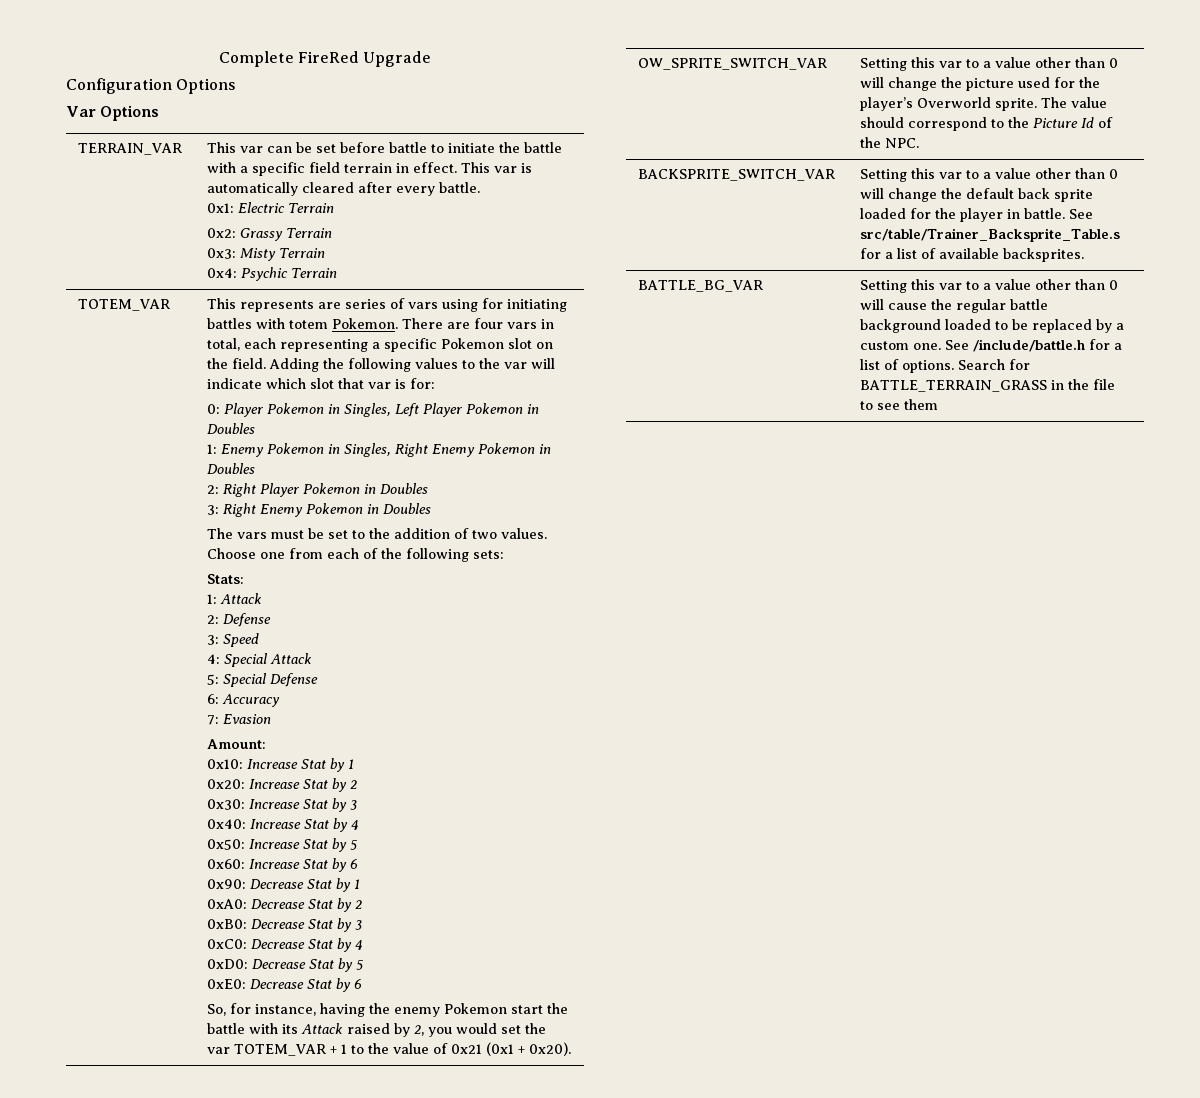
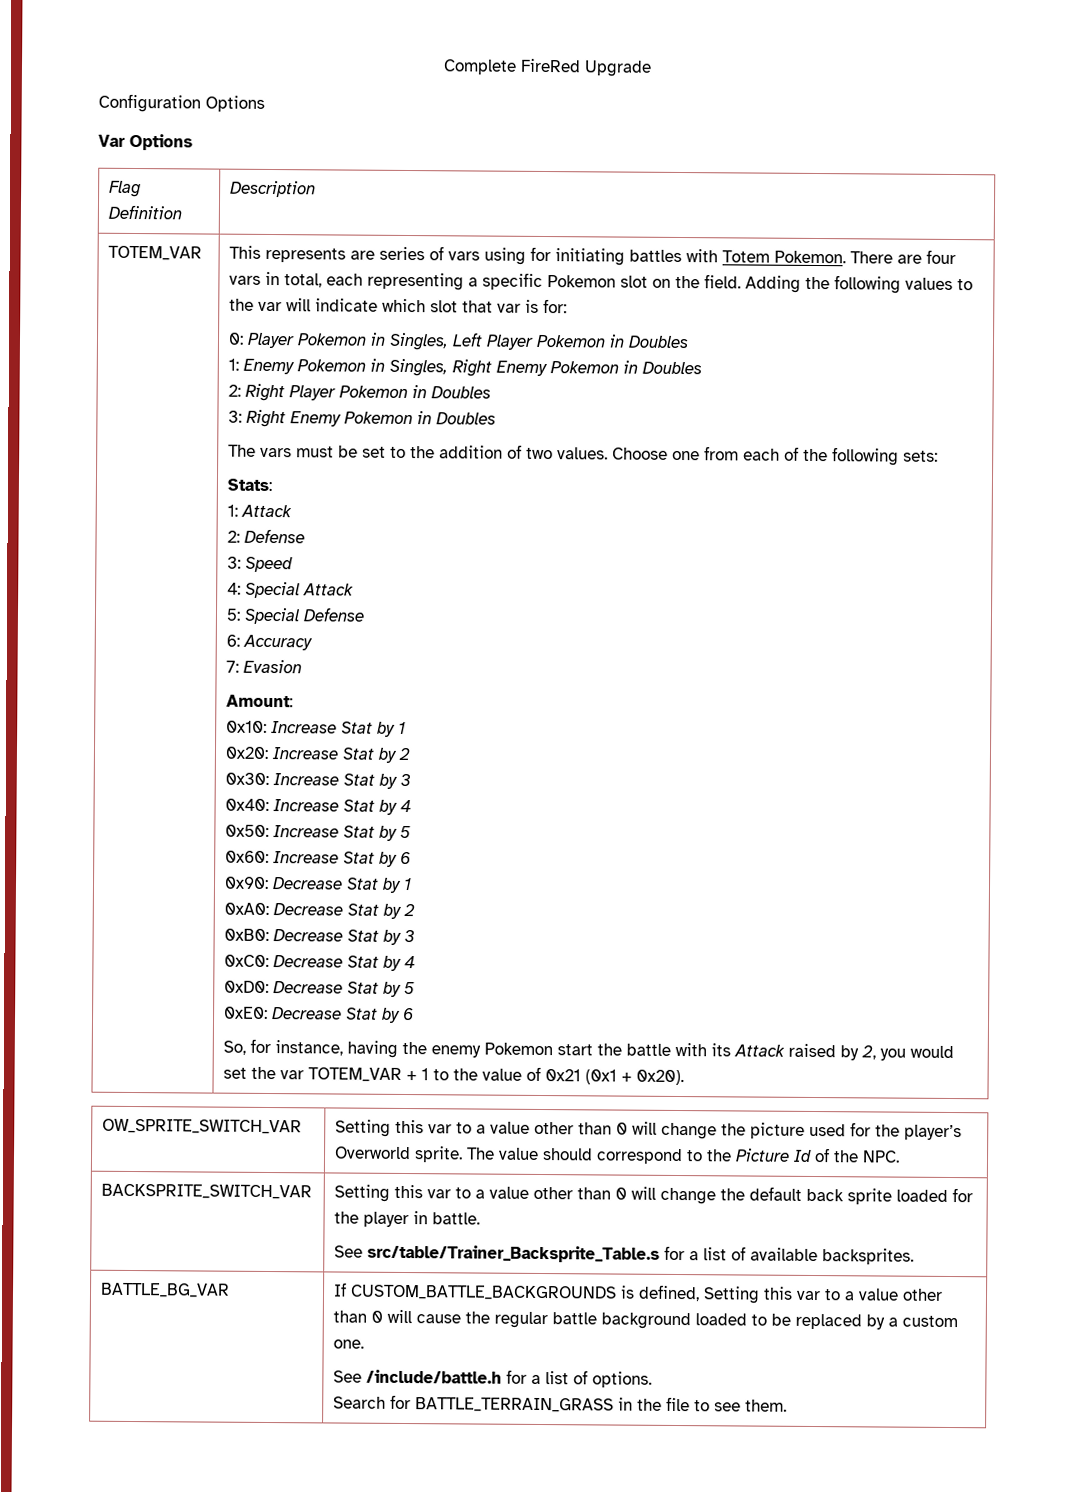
- TERRAIN_VAR | This var can be set before battle to initiate the battle with a specific field terrain in effect. This var is automatically cleared after every battle.
- 0x1: Electric Terrain
- 0x2: Grassy Terrain
- 0x3: Misty Terrain
- 0x4: Psychic Terrain
+ Flag Definition | Description
- This represents are series of vars using for initiating battles with totem Pokemon.
+ This represents are series of vars using for initiating battles with Totem Pokemon.
- BACKSPRITE_SWITCH_VAR | Setting this var to a value other than 0 will change the default back sprite loaded for the player in battle. See src/table/Trainer_Backsprite_Table.s for a list of available backsprites.
+ BACKSPRITE_SWITCH_VAR | Setting this var to a value other than 0 will change the default back sprite loaded for the player in battle.
+ See src/table/Trainer_Backsprite_Table.s for a list of available backsprites.
- Setting this var to a value other than 0 will cause the regular battle background loaded to be replaced by a custom one. See /include/battle.h for a list of options. Search for BATTLE_TERRAIN_GRASS in the file to see them
+ If CUSTOM_BATTLE_BACKGROUNDS is defined, Setting this var to a value other than 0 will cause the regular battle background loaded to be replaced by a custom one.
+ See /include/battle.h for a list of options.
+ Search for BATTLE_TERRAIN_GRASS in the file to see them.

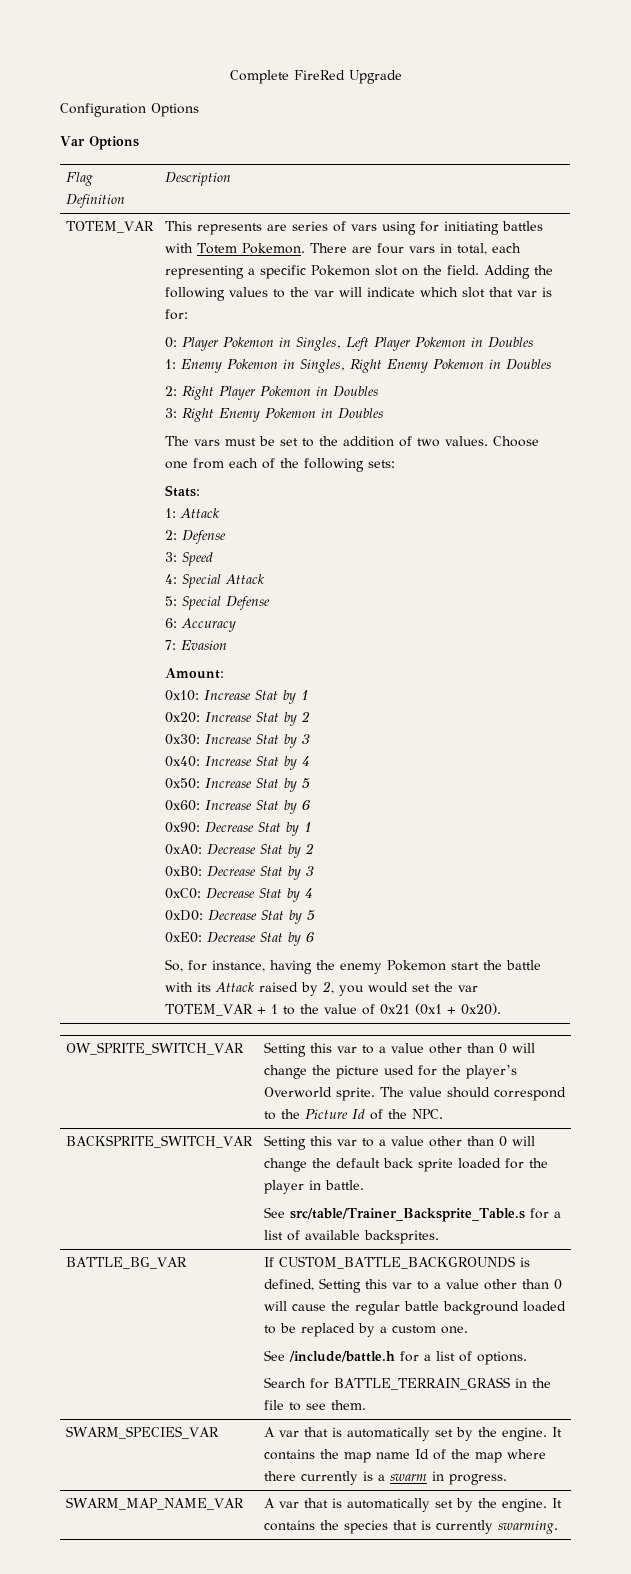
+ SWARM_SPECIES_VAR | A var that is automatically set by the engine. It contains the map name Id of the map where there currently is a swarm in progress.
+ SWARM_MAP_NAME_VAR | A var that is automatically set by the engine. It contains the species that is currently swarming.

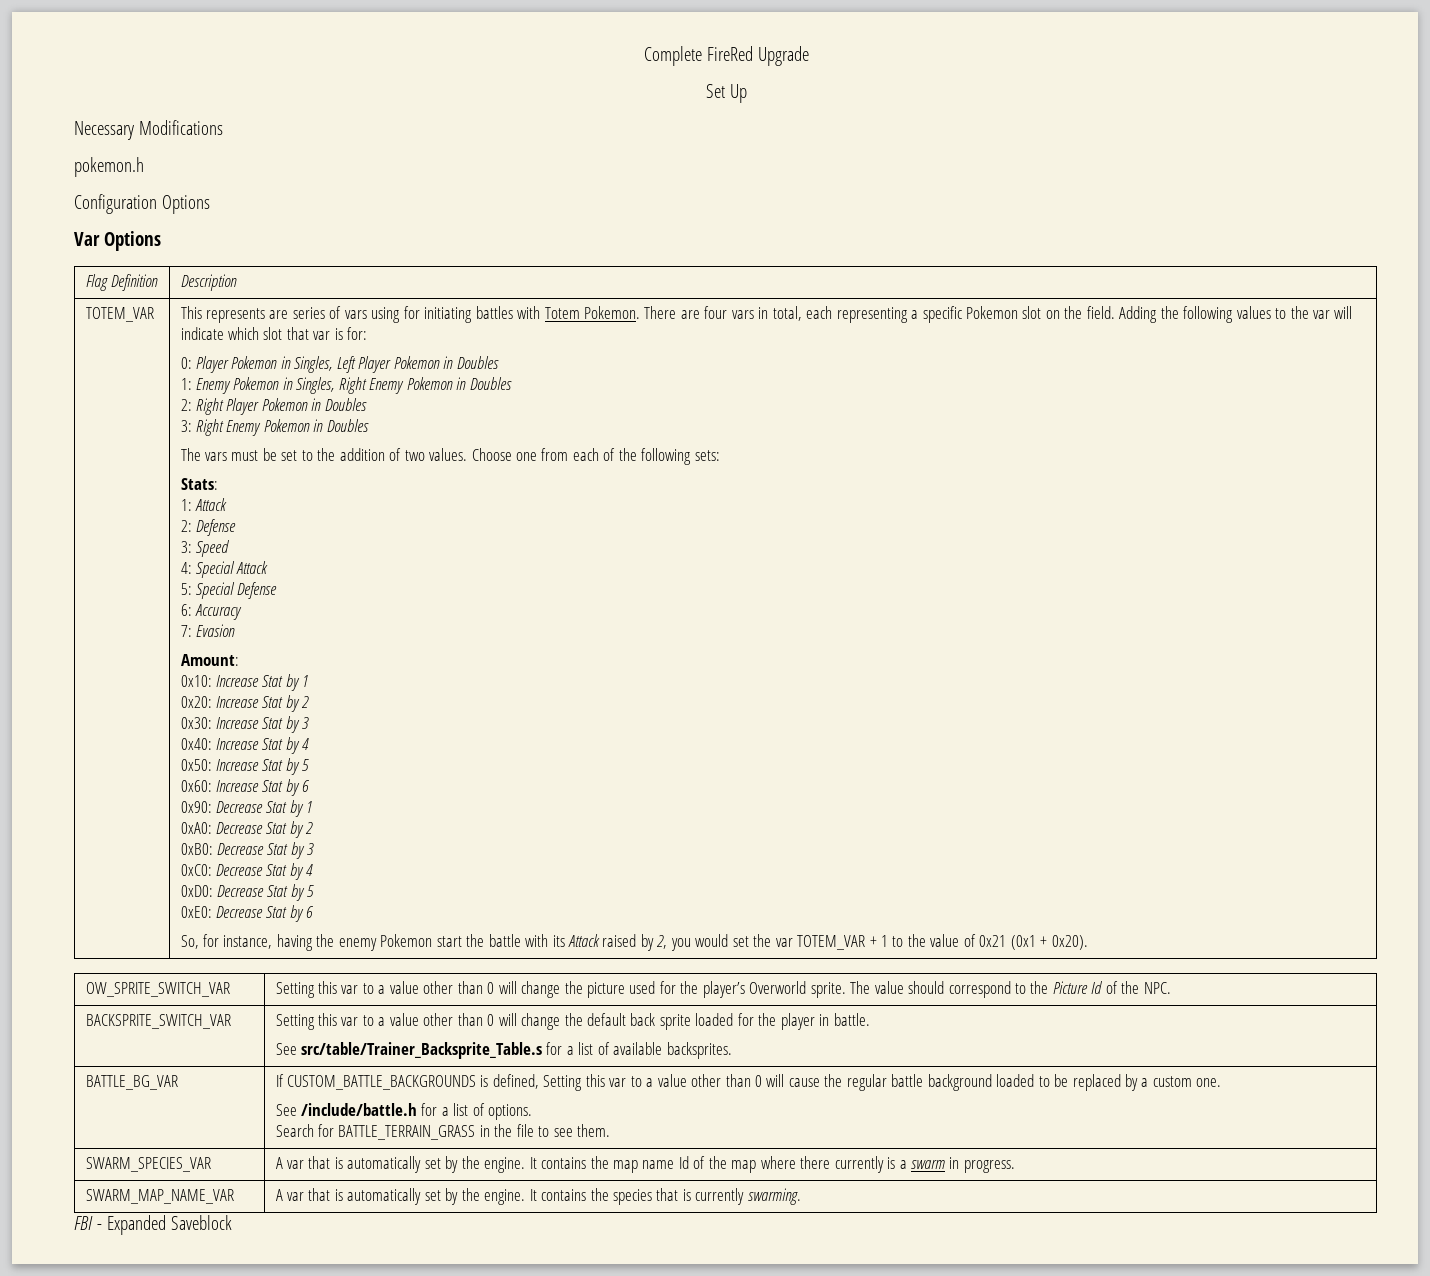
+ Set Up
+ Necessary Modifications
+ pokemon.h
+ FBI - Expanded Saveblock

